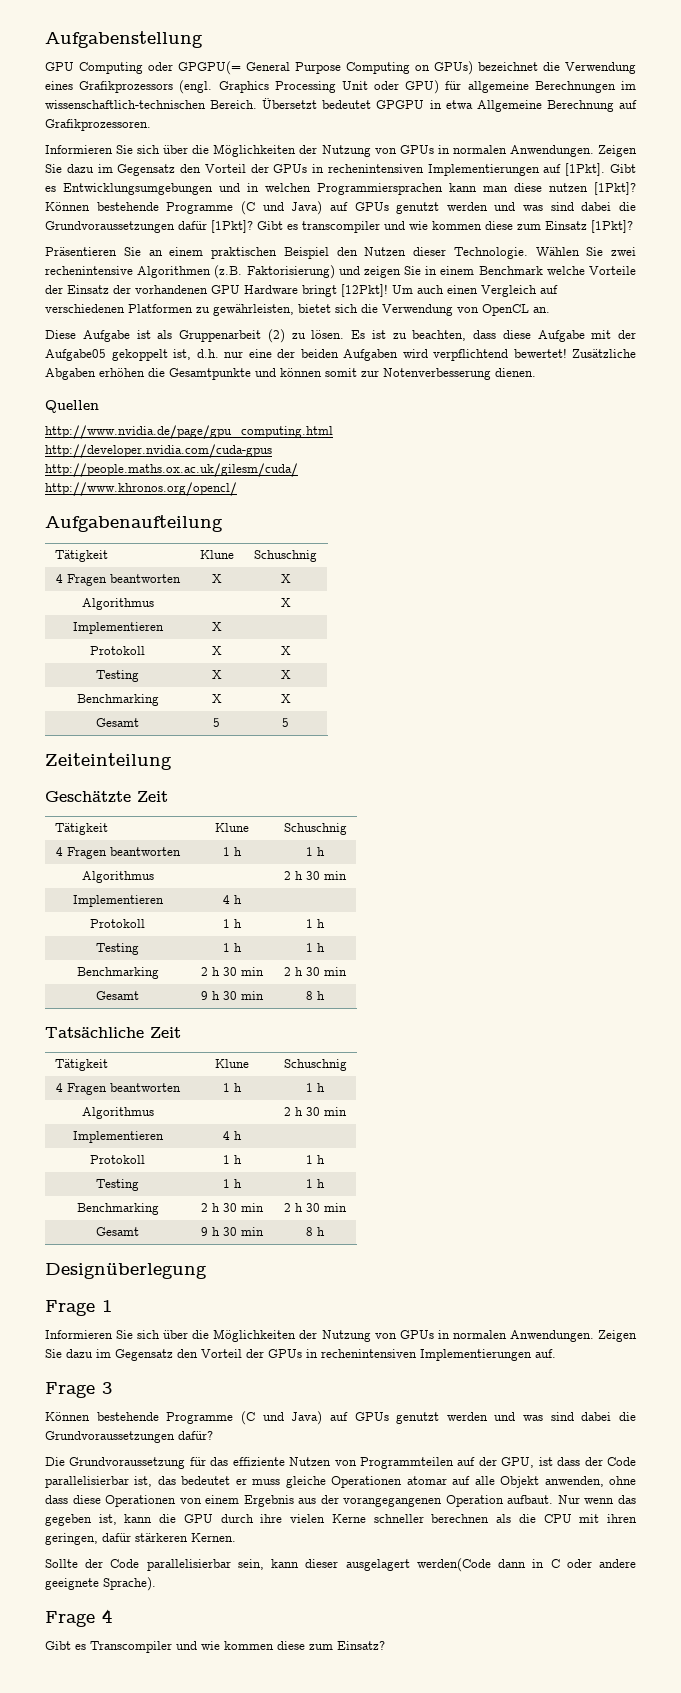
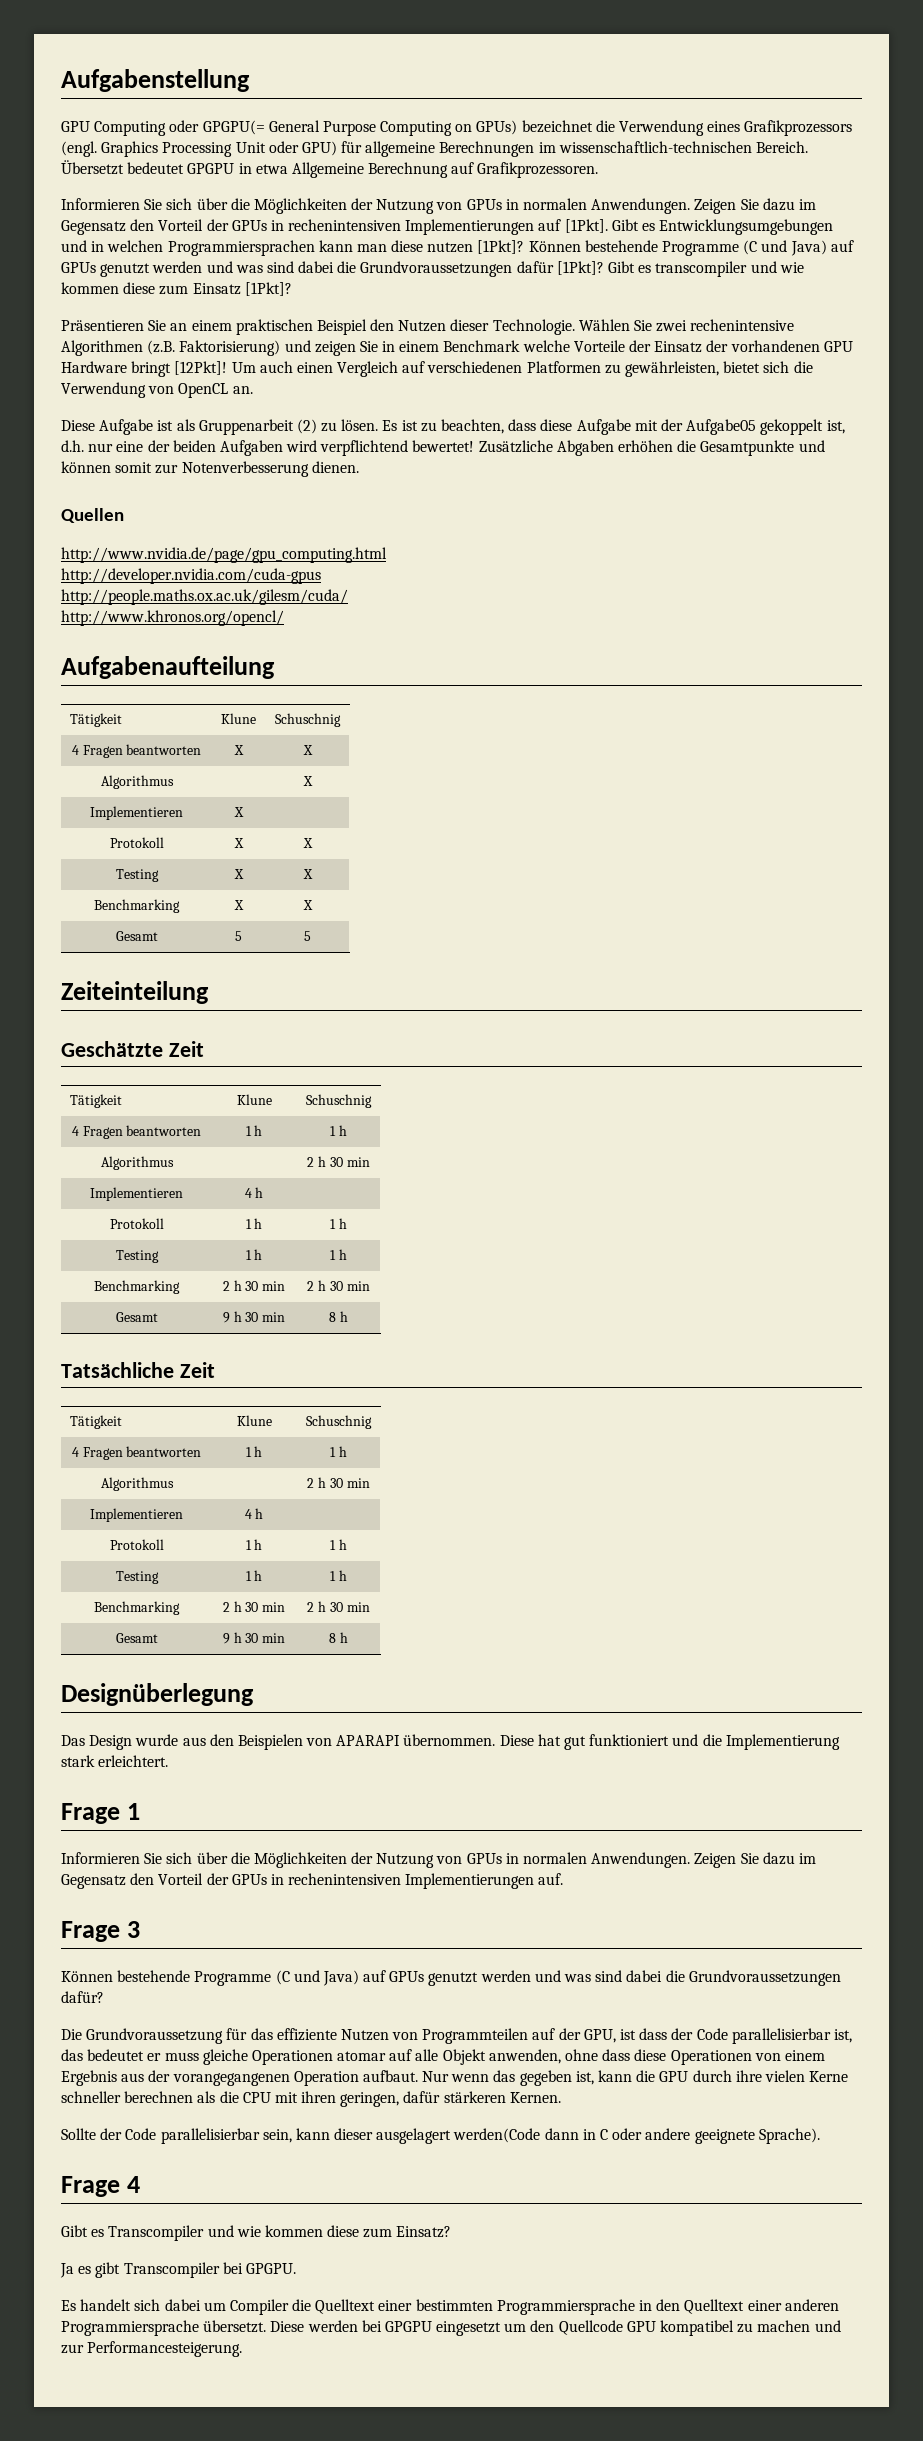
+ Das Design wurde aus den Beispielen von APARAPI übernommen. Diese hat gut funktioniert und die Implementierung stark erleichtert.
+ Ja es gibt Transcompiler bei GPGPU.
+ Es handelt sich dabei um Compiler die Quelltext einer bestimmten Programmiersprache in den Quelltext einer anderen Programmiersprache übersetzt. Diese werden bei GPGPU eingesetzt um den Quellcode GPU kompatibel zu machen und zur Performancesteigerung.

